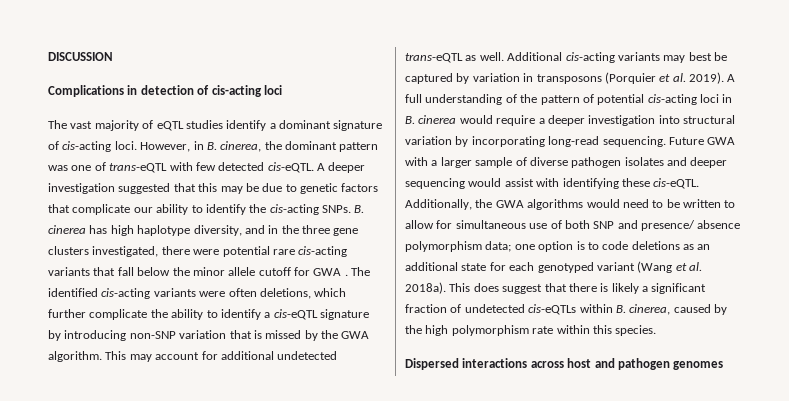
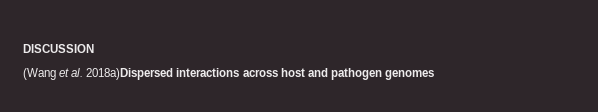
- Complications in detection of cis-acting loci
- The vast majority of eQTL studies identify a dominant signature of cis-acting loci. However, in B. cinerea, the dominant pattern was one of trans-eQTL with few detected cis-eQTL. A deeper investigation suggested that this may be due to genetic factors that complicate our ability to identify the cis-acting SNPs. B. cinerea has high haplotype diversity, and in the three gene clusters investigated, there were potential rare cis-acting variants that fall below the minor allele cutoff for GWA . The identified cis-acting variants were often deletions, which further complicate the ability to identify a cis-eQTL signature by introducing non-SNP variation that is missed by the GWA algorithm. This may account for additional undetected trans-eQTL as well. Additional cis-acting variants may best be captured by variation in transposons (Porquier et al. 2019). A full understanding of the pattern of potential cis-acting loci in B. cinerea would require a deeper investigation into structural variation by incorporating long-read sequencing. Future GWA with a larger sample of diverse pathogen isolates and deeper sequencing would assist with identifying these cis-eQTL. Additionally, the GWA algorithms would need to be written to allow for simultaneous use of both SNP and presence/ absence polymorphism data; one option is to code deletions as an additional state for each genotyped variant (Wang et al. 2018a). This does suggest that there is likely a significant fraction of undetected cis-eQTLs within B. cinerea, caused by the high polymorphism rate within this species.
- Dispersed interactions across host and pathogen genomes
+ (Wang et al. 2018a)Dispersed interactions across host and pathogen genomes

